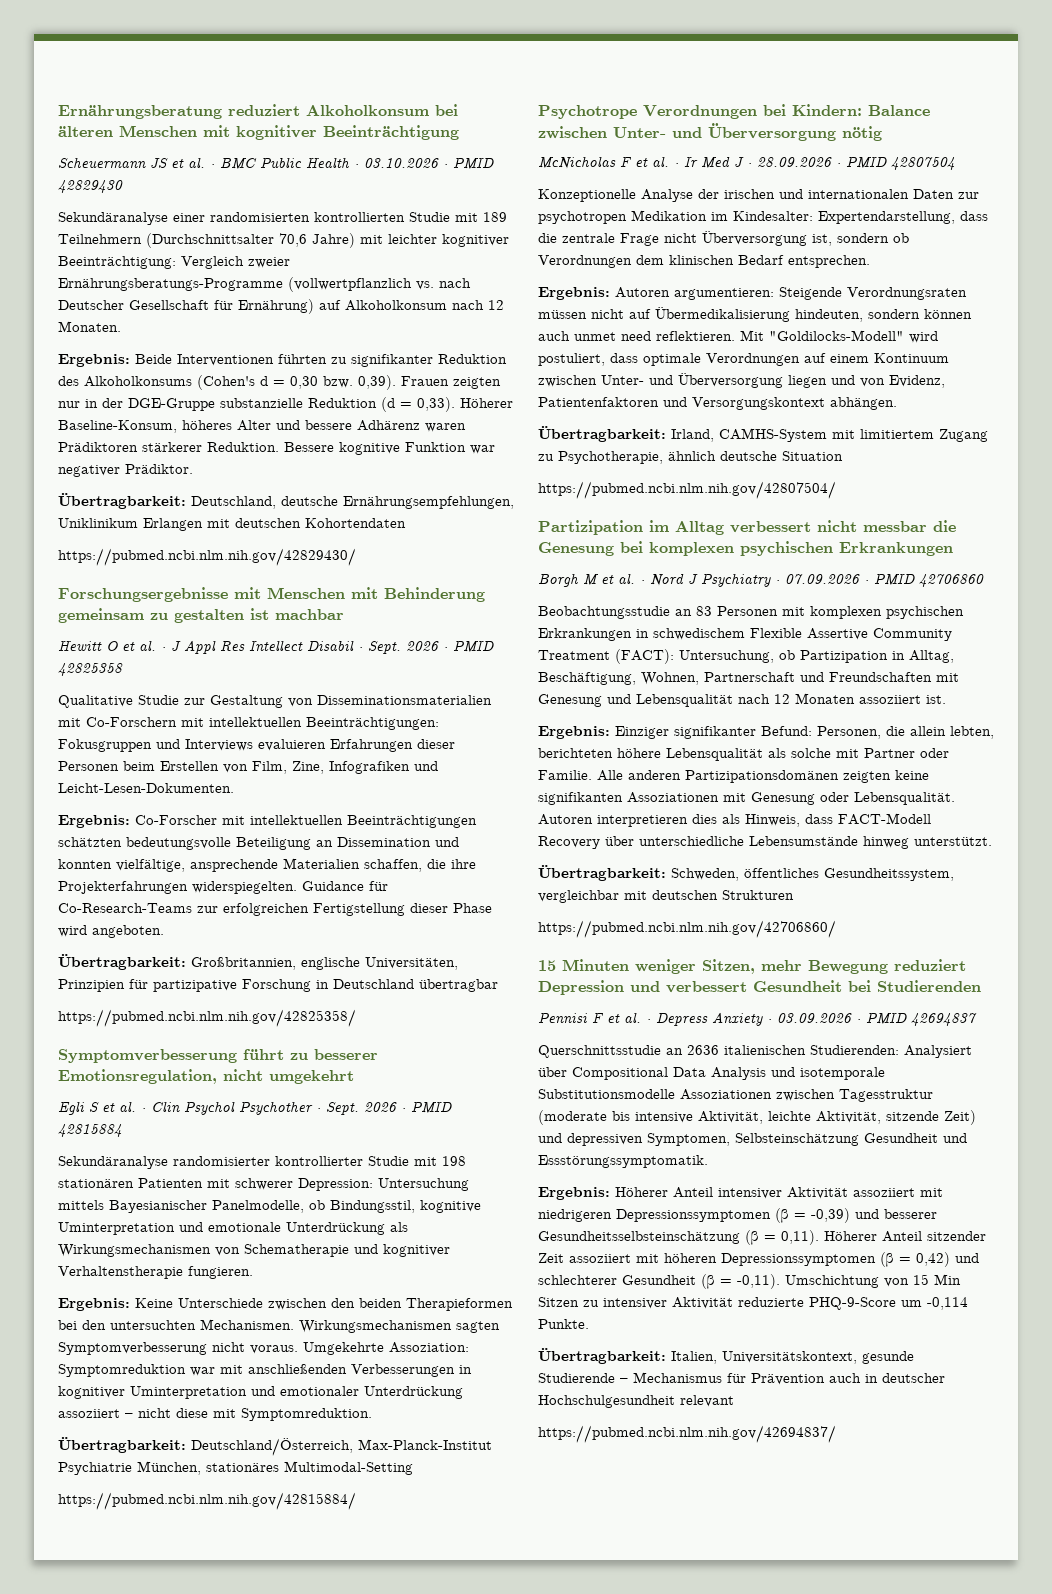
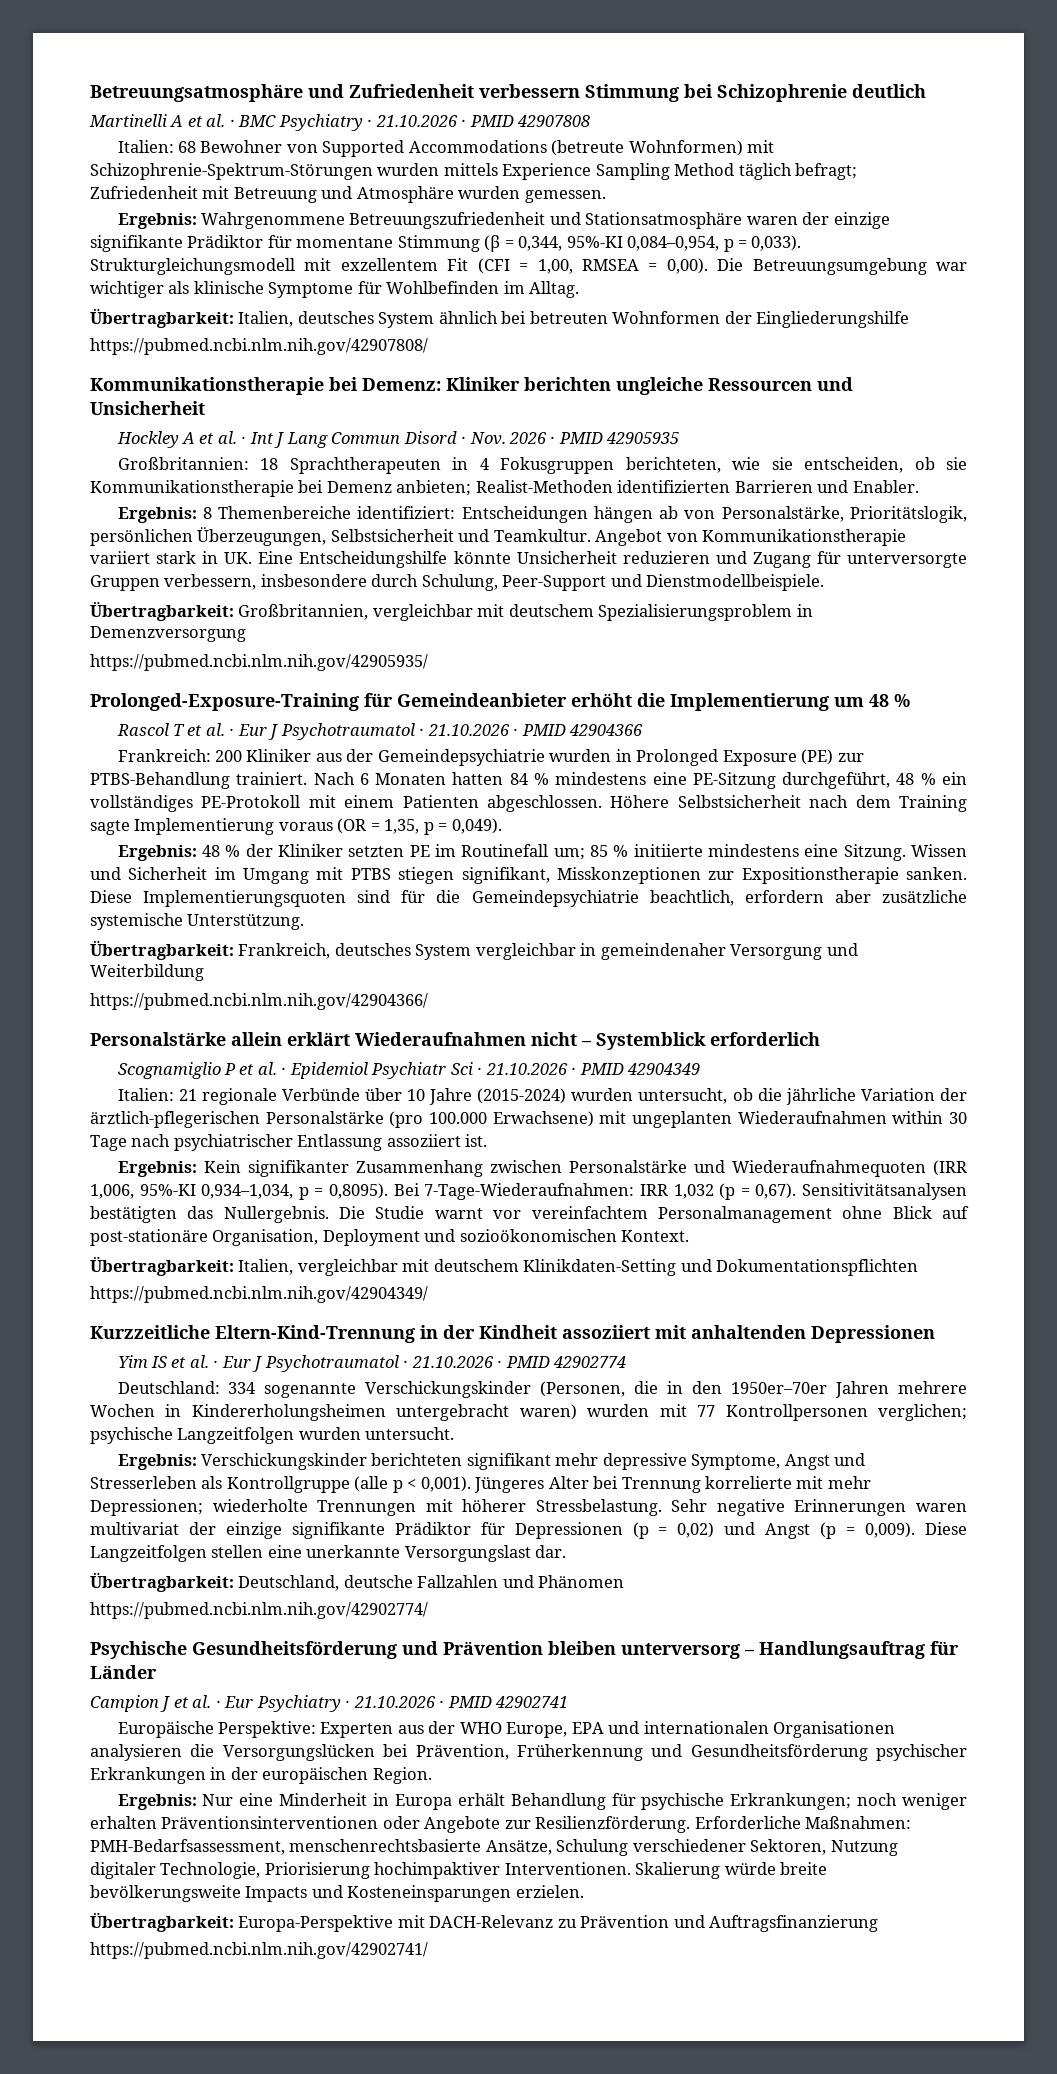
- Ernährungsberatung reduziert Alkoholkonsum bei älteren Menschen mit kognitiver Beeinträchtigung
- Scheuermann JS et al. · BMC Public Health · 03.10.2026 · PMID 42829430
- Sekundäranalyse einer randomisierten kontrollierten Studie mit 189 Teilnehmern (Durchschnittsalter 70,6 Jahre) mit leichter kognitiver Beeinträchtigung: Vergleich zweier Ernährungsberatungs-Programme (vollwertpflanzlich vs. nach Deutscher Gesellschaft für Ernährung) auf Alkoholkonsum nach 12 Monaten.
- Ergebnis: Beide Interventionen führten zu signifikanter Reduktion des Alkoholkonsums (Cohen's d = 0,30 bzw. 0,39). Frauen zeigten nur in der DGE-Gruppe substanzielle Reduktion (d = 0,33). Höherer Baseline-Konsum, höheres Alter und bessere Adhärenz waren Prädiktoren stärkerer Reduktion. Bessere kognitive Funktion war negativer Prädiktor.
- Übertragbarkeit: Deutschland, deutsche Ernährungsempfehlungen, Uniklinikum Erlangen mit deutschen Kohortendaten
- https://pubmed.ncbi.nlm.nih.gov/42829430/
- Forschungsergebnisse mit Menschen mit Behinderung gemeinsam zu gestalten ist machbar
- Hewitt O et al. · J Appl Res Intellect Disabil · Sept. 2026 · PMID 42825358
- Qualitative Studie zur Gestaltung von Disseminationsmaterialien mit Co-Forschern mit intellektuellen Beeinträchtigungen: Fokusgruppen und Interviews evaluieren Erfahrungen dieser Personen beim Erstellen von Film, Zine, Infografiken und Leicht-Lesen-Dokumenten.
- Ergebnis: Co-Forscher mit intellektuellen Beeinträchtigungen schätzten bedeutungsvolle Beteiligung an Dissemination und konnten vielfältige, ansprechende Materialien schaffen, die ihre Projekterfahrungen widerspiegelten. Guidance für Co-Research-Teams zur erfolgreichen Fertigstellung dieser Phase wird angeboten.
- Übertragbarkeit: Großbritannien, englische Universitäten, Prinzipien für partizipative Forschung in Deutschland übertragbar
- https://pubmed.ncbi.nlm.nih.gov/42825358/
- Symptomverbesserung führt zu besserer Emotionsregulation, nicht umgekehrt
- Egli S et al. · Clin Psychol Psychother · Sept. 2026 · PMID 42815884
- Sekundäranalyse randomisierter kontrollierter Studie mit 198 stationären Patienten mit schwerer Depression: Untersuchung mittels Bayesianischer Panelmodelle, ob Bindungsstil, kognitive Uminterpretation und emotionale Unterdrückung als Wirkungsmechanismen von Schematherapie und kognitiver Verhaltenstherapie fungieren.
- Ergebnis: Keine Unterschiede zwischen den beiden Therapieformen bei den untersuchten Mechanismen. Wirkungsmechanismen sagten Symptomverbesserung nicht voraus. Umgekehrte Assoziation: Symptomreduktion war mit anschließenden Verbesserungen in kognitiver Uminterpretation und emotionaler Unterdrückung assoziiert – nicht diese mit Symptomreduktion.
- Übertragbarkeit: Deutschland/Österreich, Max-Planck-Institut Psychiatrie München, stationäres Multimodal-Setting
- https://pubmed.ncbi.nlm.nih.gov/42815884/
- Psychotrope Verordnungen bei Kindern: Balance zwischen Unter- und Überversorgung nötig
- McNicholas F et al. · Ir Med J · 28.09.2026 · PMID 42807504
- Konzeptionelle Analyse der irischen und internationalen Daten zur psychotropen Medikation im Kindesalter: Expertendarstellung, dass die zentrale Frage nicht Überversorgung ist, sondern ob Verordnungen dem klinischen Bedarf entsprechen.
- Ergebnis: Autoren argumentieren: Steigende Verordnungsraten müssen nicht auf Übermedikalisierung hindeuten, sondern können auch unmet need reflektieren. Mit "Goldilocks-Modell" wird postuliert, dass optimale Verordnungen auf einem Kontinuum zwischen Unter- und Überversorgung liegen und von Evidenz, Patientenfaktoren und Versorgungskontext abhängen.
- Übertragbarkeit: Irland, CAMHS-System mit limitiertem Zugang zu Psychotherapie, ähnlich deutsche Situation
- https://pubmed.ncbi.nlm.nih.gov/42807504/
- Partizipation im Alltag verbessert nicht messbar die Genesung bei komplexen psychischen Erkrankungen
- Borgh M et al. · Nord J Psychiatry · 07.09.2026 · PMID 42706860
- Beobachtungsstudie an 83 Personen mit komplexen psychischen Erkrankungen in schwedischem Flexible Assertive Community Treatment (FACT): Untersuchung, ob Partizipation in Alltag, Beschäftigung, Wohnen, Partnerschaft und Freundschaften mit Genesung und Lebensqualität nach 12 Monaten assoziiert ist.
- Ergebnis: Einziger signifikanter Befund: Personen, die allein lebten, berichteten höhere Lebensqualität als solche mit Partner oder Familie. Alle anderen Partizipationsdomänen zeigten keine signifikanten Assoziationen mit Genesung oder Lebensqualität. Autoren interpretieren dies als Hinweis, dass FACT-Modell Recovery über unterschiedliche Lebensumstände hinweg unterstützt.
- Übertragbarkeit: Schweden, öffentliches Gesundheitssystem, vergleichbar mit deutschen Strukturen
- https://pubmed.ncbi.nlm.nih.gov/42706860/
- 15 Minuten weniger Sitzen, mehr Bewegung reduziert Depression und verbessert Gesundheit bei Studierenden
- Pennisi F et al. · Depress Anxiety · 03.09.2026 · PMID 42694837
- Querschnittsstudie an 2636 italienischen Studierenden: Analysiert über Compositional Data Analysis und isotemporale Substitutionsmodelle Assoziationen zwischen Tagesstruktur (moderate bis intensive Aktivität, leichte Aktivität, sitzende Zeit) und depressiven Symptomen, Selbsteinschätzung Gesundheit und Essstörungssymptomatik.
- Ergebnis: Höherer Anteil intensiver Aktivität assoziiert mit niedrigeren Depressionssymptomen (β = -0,39) und besserer Gesundheitsselbsteinschätzung (β = 0,11). Höherer Anteil sitzender Zeit assoziiert mit höheren Depressionssymptomen (β = 0,42) und schlechterer Gesundheit (β = -0,11). Umschichtung von 15 Min Sitzen zu intensiver Aktivität reduzierte PHQ-9-Score um -0,114 Punkte.
- Übertragbarkeit: Italien, Universitätskontext, gesunde Studierende – Mechanismus für Prävention auch in deutscher Hochschulgesundheit relevant
- https://pubmed.ncbi.nlm.nih.gov/42694837/
+ Betreuungsatmosphäre und Zufriedenheit verbessern Stimmung bei Schizophrenie deutlich
+ Martinelli A et al. · BMC Psychiatry · 21.10.2026 · PMID 42907808
+ Italien: 68 Bewohner von Supported Accommodations (betreute Wohnformen) mit Schizophrenie-Spektrum-Störungen wurden mittels Experience Sampling Method täglich befragt; Zufriedenheit mit Betreuung und Atmosphäre wurden gemessen.
+ Ergebnis: Wahrgenommene Betreuungszufriedenheit und Stationsatmosphäre waren der einzige signifikante Prädiktor für momentane Stimmung (β = 0,344, 95%-KI 0,084–0,954, p = 0,033). Strukturgleichungsmodell mit exzellentem Fit (CFI = 1,00, RMSEA = 0,00). Die Betreuungsumgebung war wichtiger als klinische Symptome für Wohlbefinden im Alltag.
+ Übertragbarkeit: Italien, deutsches System ähnlich bei betreuten Wohnformen der Eingliederungshilfe
+ https://pubmed.ncbi.nlm.nih.gov/42907808/
+ Kommunikationstherapie bei Demenz: Kliniker berichten ungleiche Ressourcen und Unsicherheit
+ Hockley A et al. · Int J Lang Commun Disord · Nov. 2026 · PMID 42905935
+ Großbritannien: 18 Sprachtherapeuten in 4 Fokusgruppen berichteten, wie sie entscheiden, ob sie Kommunikationstherapie bei Demenz anbieten; Realist-Methoden identifizierten Barrieren und Enabler.
+ Ergebnis: 8 Themenbereiche identifiziert: Entscheidungen hängen ab von Personalstärke, Prioritätslogik, persönlichen Überzeugungen, Selbstsicherheit und Teamkultur. Angebot von Kommunikationstherapie variiert stark in UK. Eine Entscheidungshilfe könnte Unsicherheit reduzieren und Zugang für unterversorgte Gruppen verbessern, insbesondere durch Schulung, Peer-Support und Dienstmodellbeispiele.
+ Übertragbarkeit: Großbritannien, vergleichbar mit deutschem Spezialisierungsproblem in Demenzversorgung
+ https://pubmed.ncbi.nlm.nih.gov/42905935/
+ Prolonged-Exposure-Training für Gemeindeanbieter erhöht die Implementierung um 48 %
+ Rascol T et al. · Eur J Psychotraumatol · 21.10.2026 · PMID 42904366
+ Frankreich: 200 Kliniker aus der Gemeindepsychiatrie wurden in Prolonged Exposure (PE) zur PTBS-Behandlung trainiert. Nach 6 Monaten hatten 84 % mindestens eine PE-Sitzung durchgeführt, 48 % ein vollständiges PE-Protokoll mit einem Patienten abgeschlossen. Höhere Selbstsicherheit nach dem Training sagte Implementierung voraus (OR = 1,35, p = 0,049).
+ Ergebnis: 48 % der Kliniker setzten PE im Routinefall um; 85 % initiierte mindestens eine Sitzung. Wissen und Sicherheit im Umgang mit PTBS stiegen signifikant, Misskonzeptionen zur Expositionstherapie sanken. Diese Implementierungsquoten sind für die Gemeindepsychiatrie beachtlich, erfordern aber zusätzliche systemische Unterstützung.
+ Übertragbarkeit: Frankreich, deutsches System vergleichbar in gemeindenaher Versorgung und Weiterbildung
+ https://pubmed.ncbi.nlm.nih.gov/42904366/
+ Personalstärke allein erklärt Wiederaufnahmen nicht – Systemblick erforderlich
+ Scognamiglio P et al. · Epidemiol Psychiatr Sci · 21.10.2026 · PMID 42904349
+ Italien: 21 regionale Verbünde über 10 Jahre (2015-2024) wurden untersucht, ob die jährliche Variation der ärztlich-pflegerischen Personalstärke (pro 100.000 Erwachsene) mit ungeplanten Wiederaufnahmen within 30 Tage nach psychiatrischer Entlassung assoziiert ist.
+ Ergebnis: Kein signifikanter Zusammenhang zwischen Personalstärke und Wiederaufnahmequoten (IRR 1,006, 95%-KI 0,934–1,034, p = 0,8095). Bei 7-Tage-Wiederaufnahmen: IRR 1,032 (p = 0,67). Sensitivitätsanalysen bestätigten das Nullergebnis. Die Studie warnt vor vereinfachtem Personalmanagement ohne Blick auf post-stationäre Organisation, Deployment und sozioökonomischen Kontext.
+ Übertragbarkeit: Italien, vergleichbar mit deutschem Klinikdaten-Setting und Dokumentationspflichten
+ https://pubmed.ncbi.nlm.nih.gov/42904349/
+ Kurzzeitliche Eltern-Kind-Trennung in der Kindheit assoziiert mit anhaltenden Depressionen
+ Yim IS et al. · Eur J Psychotraumatol · 21.10.2026 · PMID 42902774
+ Deutschland: 334 sogenannte Verschickungskinder (Personen, die in den 1950er–70er Jahren mehrere Wochen in Kindererholungsheimen untergebracht waren) wurden mit 77 Kontrollpersonen verglichen; psychische Langzeitfolgen wurden untersucht.
+ Ergebnis: Verschickungskinder berichteten signifikant mehr depressive Symptome, Angst und Stresserleben als Kontrollgruppe (alle p < 0,001). Jüngeres Alter bei Trennung korrelierte mit mehr Depressionen; wiederholte Trennungen mit höherer Stressbelastung. Sehr negative Erinnerungen waren multivariat der einzige signifikante Prädiktor für Depressionen (p = 0,02) und Angst (p = 0,009). Diese Langzeitfolgen stellen eine unerkannte Versorgungslast dar.
+ Übertragbarkeit: Deutschland, deutsche Fallzahlen und Phänomen
+ https://pubmed.ncbi.nlm.nih.gov/42902774/
+ Psychische Gesundheitsförderung und Prävention bleiben unterversorg – Handlungsauftrag für Länder
+ Campion J et al. · Eur Psychiatry · 21.10.2026 · PMID 42902741
+ Europäische Perspektive: Experten aus der WHO Europe, EPA und internationalen Organisationen analysieren die Versorgungslücken bei Prävention, Früherkennung und Gesundheitsförderung psychischer Erkrankungen in der europäischen Region.
+ Ergebnis: Nur eine Minderheit in Europa erhält Behandlung für psychische Erkrankungen; noch weniger erhalten Präventionsinterventionen oder Angebote zur Resilienzförderung. Erforderliche Maßnahmen: PMH-Bedarfsassessment, menschenrechtsbasierte Ansätze, Schulung verschiedener Sektoren, Nutzung digitaler Technologie, Priorisierung hochimpaktiver Interventionen. Skalierung würde breite bevölkerungsweite Impacts und Kosteneinsparungen erzielen.
+ Übertragbarkeit: Europa-Perspektive mit DACH-Relevanz zu Prävention und Auftragsfinanzierung
+ https://pubmed.ncbi.nlm.nih.gov/42902741/

